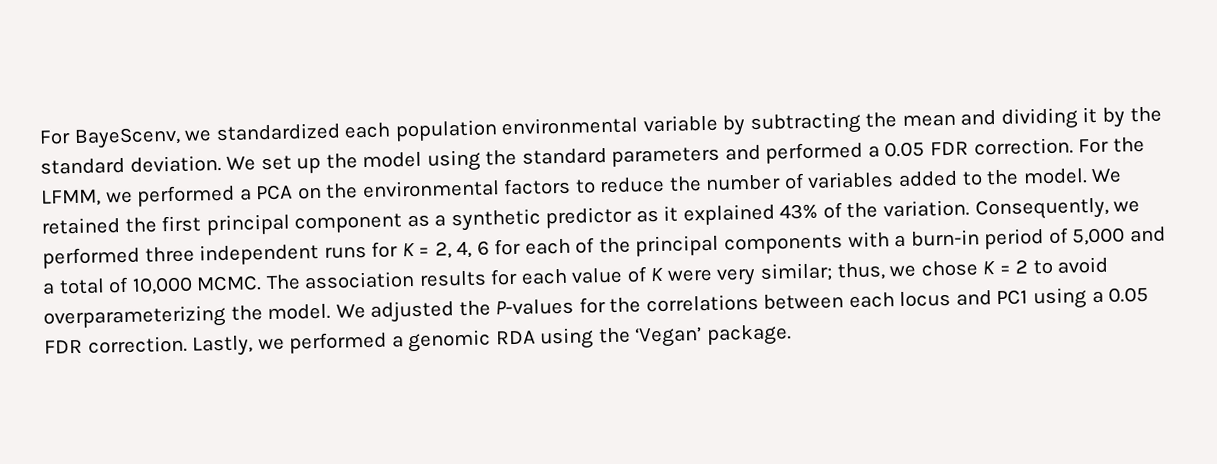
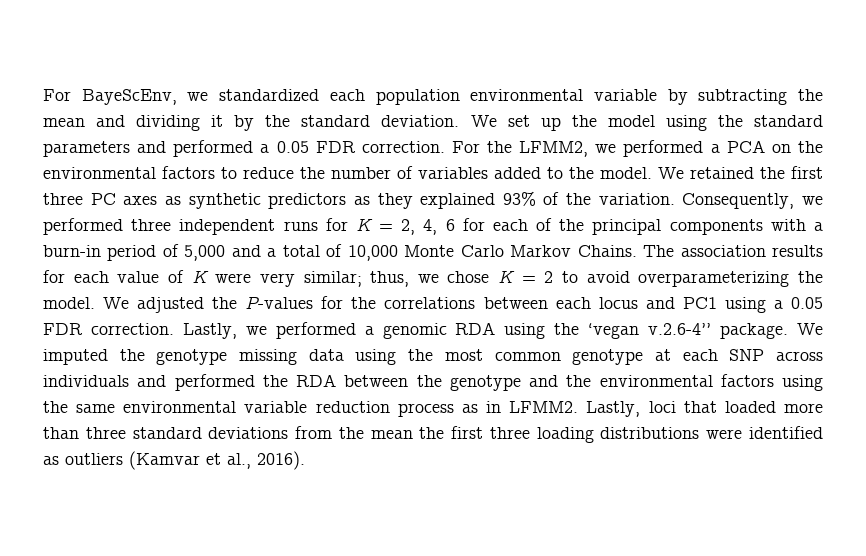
- For BayeScenv, we standardized each population environmental variable by subtracting the mean and dividing it by the standard deviation.
+ For BayeScEnv, we standardized each population environmental variable by subtracting the mean and dividing it by the standard deviation.
- For the LFMM, we performed a PCA on the environmental factors to reduce the number of variables added to the model.
+ For the LFMM2, we performed a PCA on the environmental factors to reduce the number of variables added to the model.
- We retained the first principal component as a synthetic predictor as it explained 43% of the variation.
+ We retained the first three PC axes as synthetic predictors as they explained 93% of the variation.
- Consequently, we performed three independent runs for K = 2, 4, 6 for each of the principal components with a burn-in period of 5,000 and a total of 10,000 MCMC.
+ Consequently, we performed three independent runs for K = 2, 4, 6 for each of the principal components with a burn-in period of 5,000 and a total of 10,000 Monte Carlo Markov Chains.
- Lastly, we performed a genomic RDA using the ‘Vegan’ package.
+ Lastly, we performed a genomic RDA using the ‘vegan v.2.6-4’’ package. We imputed the genotype missing data using the most common genotype at each SNP across individuals and performed the RDA between the genotype and the environmental factors using the same environmental variable reduction process as in LFMM2. Lastly, loci that loaded more than three standard deviations from the mean the first three loading distributions were identified as outliers (Kamvar et al., 2016).

